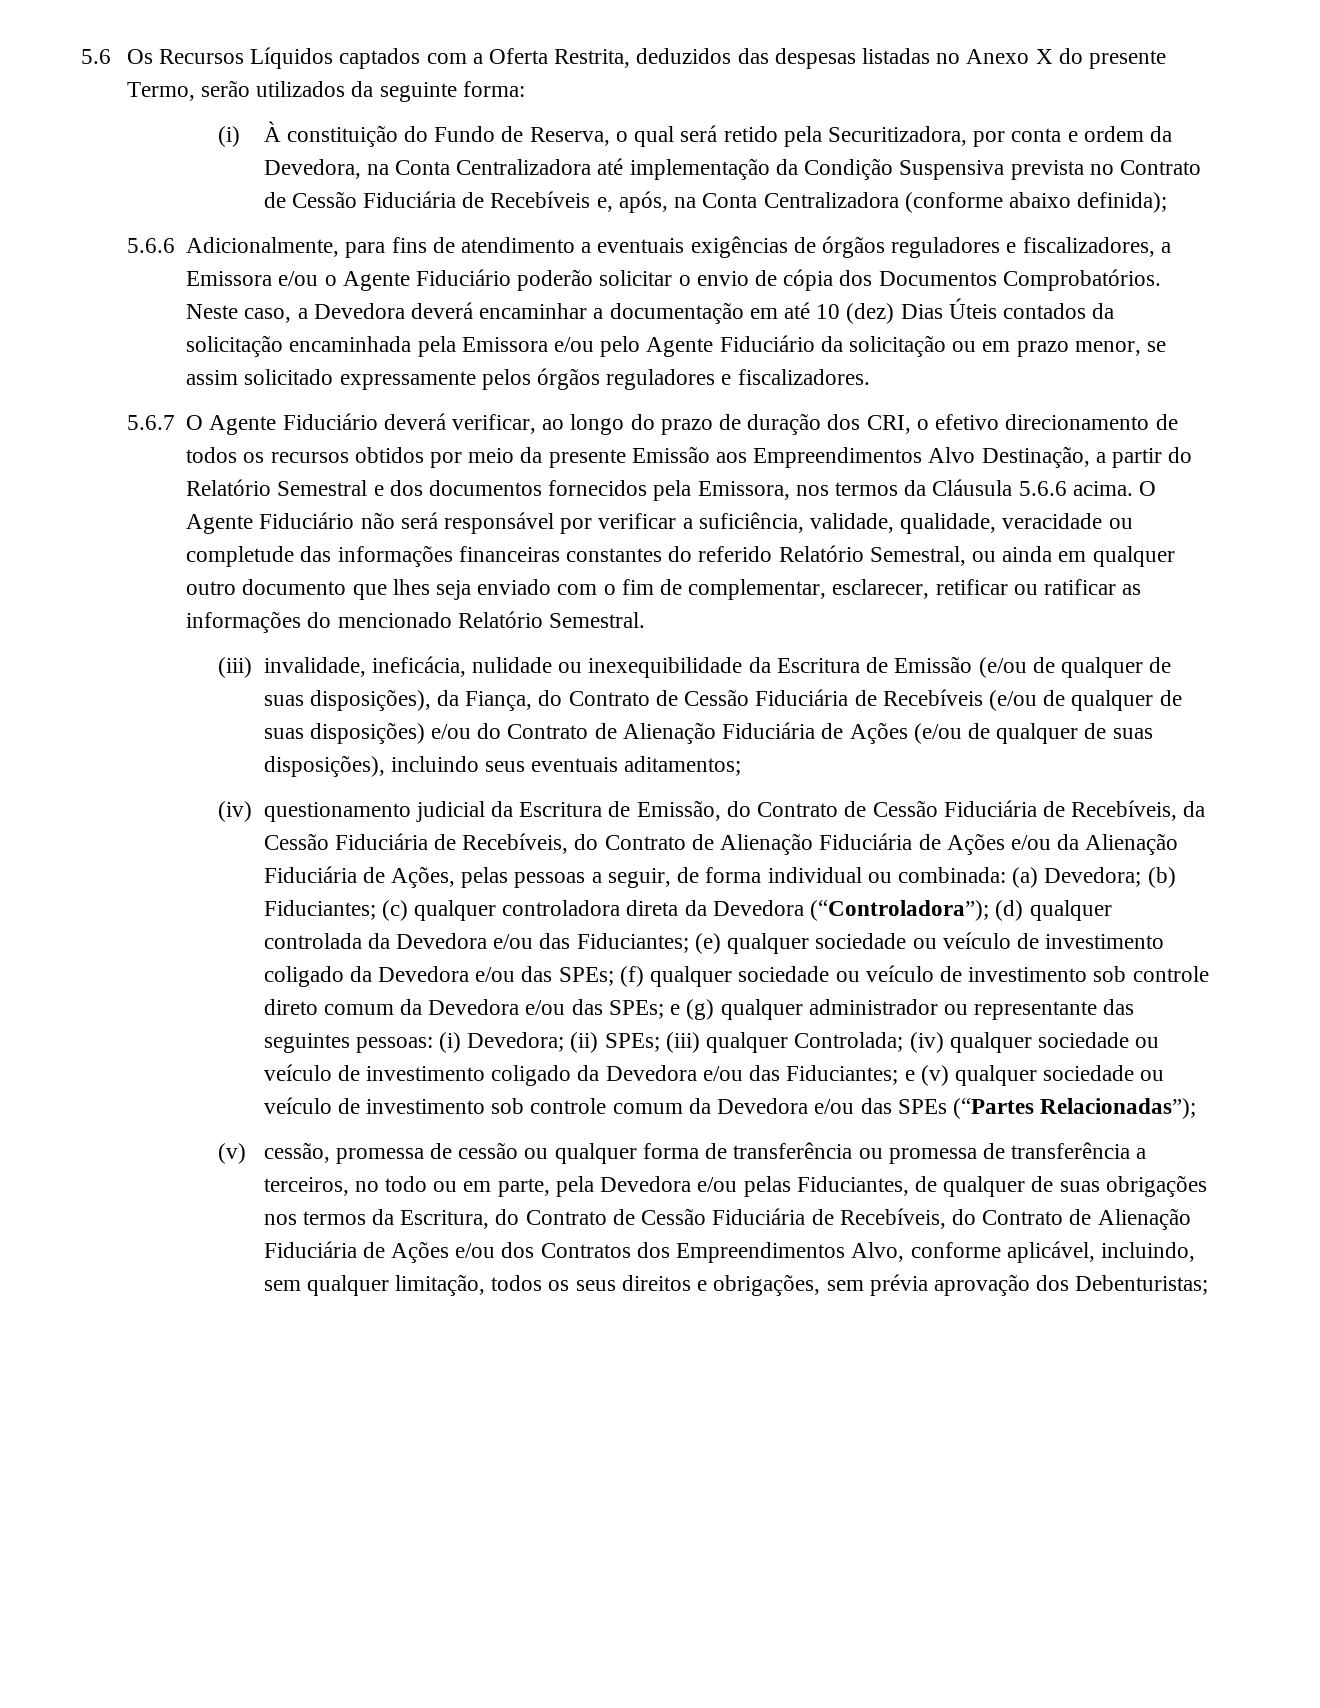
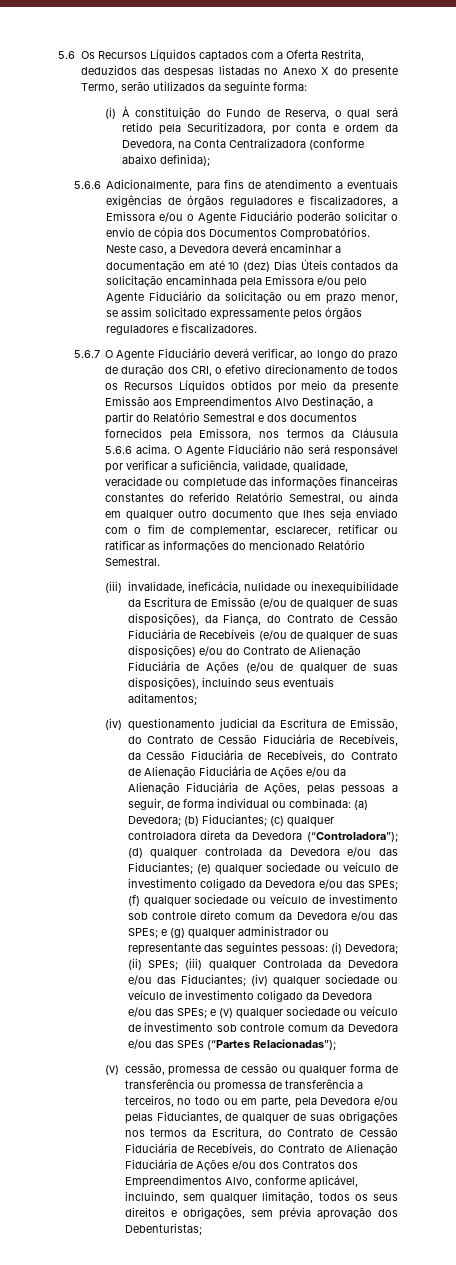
- (i) À constituição do Fundo de Reserva, o qual será retido pela Securitizadora, por conta e ordem da Devedora, na Conta Centralizadora até implementação da Condição Suspensiva prevista no Contrato de Cessão Fiduciária de Recebíveis e, após, na Conta Centralizadora (conforme abaixo definida);
+ (i) À constituição do Fundo de Reserva, o qual será retido pela Securitizadora, por conta e ordem da Devedora, na Conta Centralizadora (conforme abaixo definida);
- 5.6.7 O Agente Fiduciário deverá verificar, ao longo do prazo de duração dos CRI, o efetivo direcionamento de todos os recursos obtidos por meio da presente Emissão aos Empreendimentos Alvo Destinação, a partir do Relatório Semestral e dos documentos fornecidos pela Emissora, nos termos da Cláusula 5.6.6 acima.
+ 5.6.7 O Agente Fiduciário deverá verificar, ao longo do prazo de duração dos CRI, o efetivo direcionamento de todos os Recursos Líquidos obtidos por meio da presente Emissão aos Empreendimentos Alvo Destinação, a partir do Relatório Semestral e dos documentos fornecidos pela Emissora, nos termos da Cláusula 5.6.6 acima.
- (iii) qualquer Controlada;
+ (iii) qualquer Controlada da Devedora e/ou das Fiduciantes;
- (iv) qualquer sociedade ou veículo de investimento coligado da Devedora e/ou das Fiduciantes;
+ (iv) qualquer sociedade ou veículo de investimento coligado da Devedora e/ou das SPEs;

